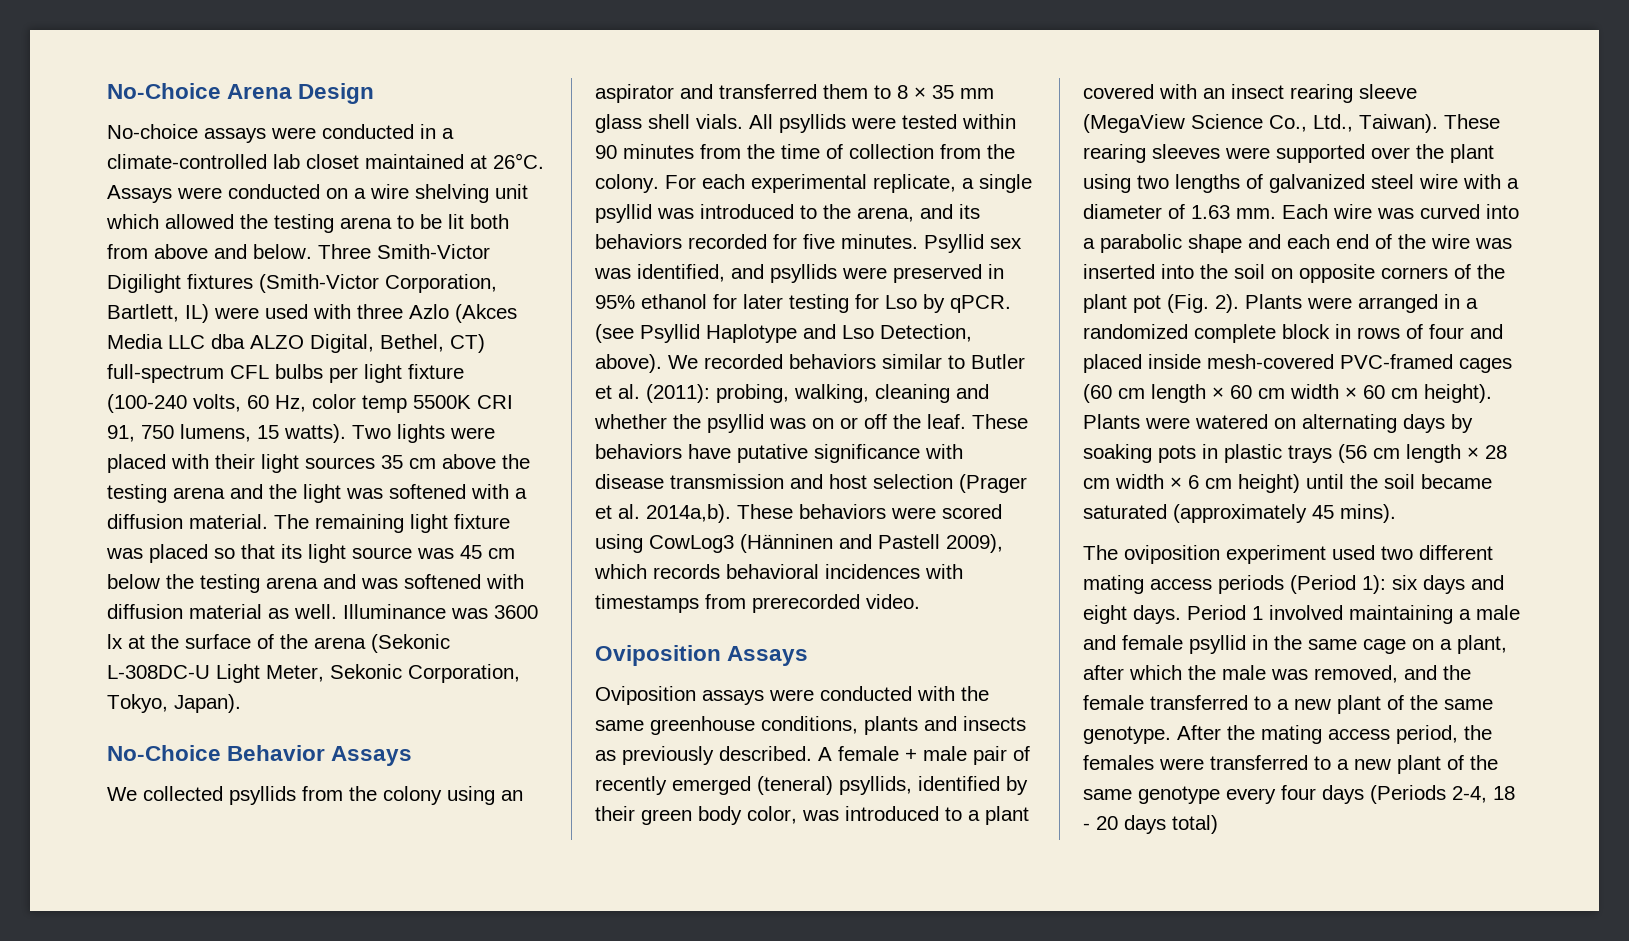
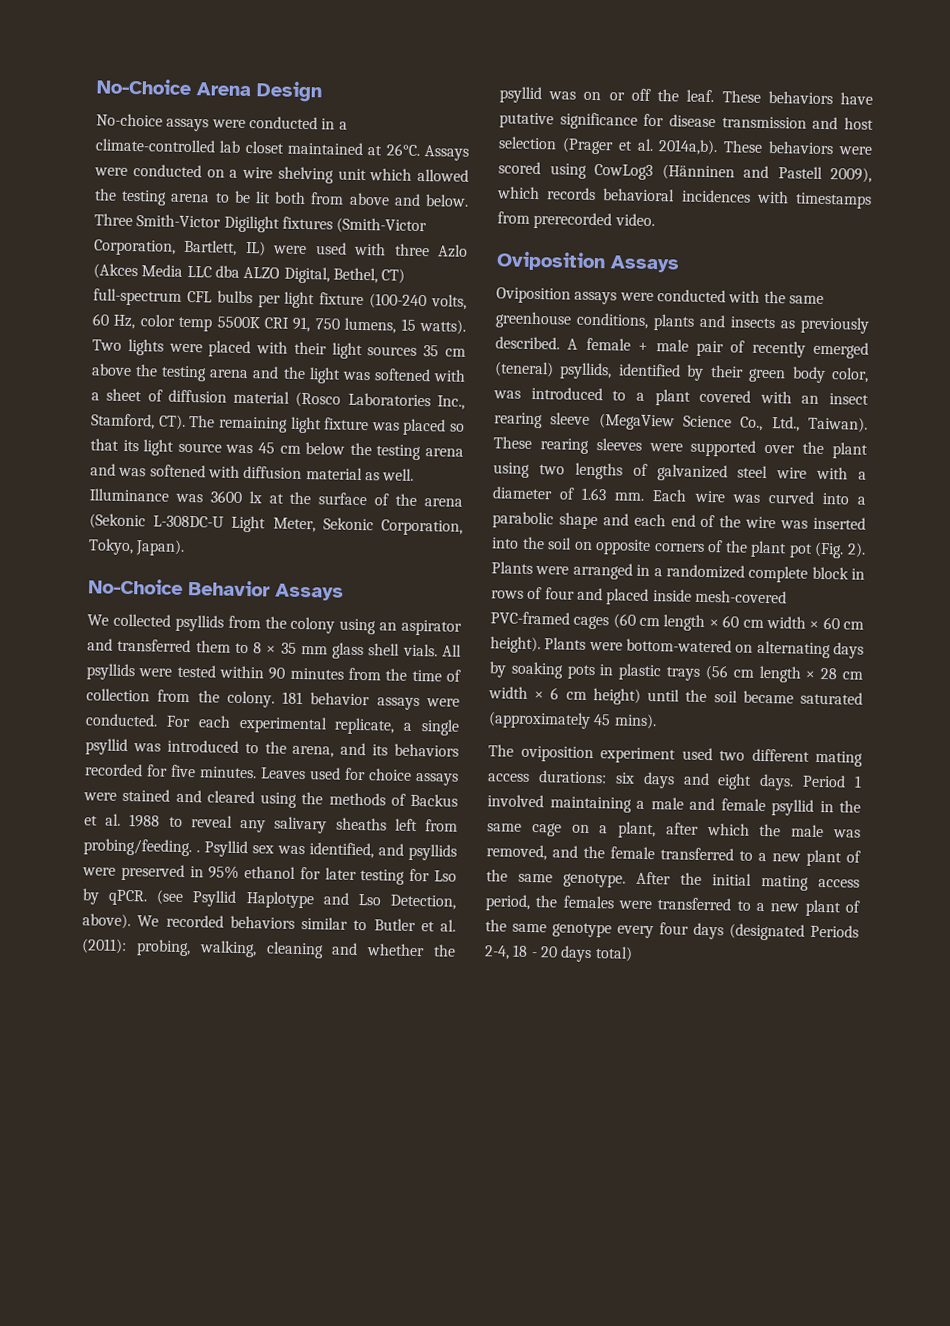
- Two lights were placed with their light sources 35 cm above the testing arena and the light was softened with a diffusion material. The remaining light fixture was placed so that its light source was 45 cm below the testing arena and was softened with diffusion material as well.
+ Two lights were placed with their light sources 35 cm above the testing arena and the light was softened with a sheet of diffusion material (Rosco Laboratories Inc., Stamford, CT). The remaining light fixture was placed so that its light source was 45 cm below the testing arena and was softened with diffusion material as well.
+ 181 behavior assays were conducted.
+ Leaves used for choice assays were stained and cleared using the methods of Backus et al. 1988 to reveal any salivary sheaths left from probing/feeding. .
- These behaviors have putative significance with disease transmission and host selection (Prager et al. 2014a,b).
+ These behaviors have putative significance for disease transmission and host selection (Prager et al. 2014a,b).
- Plants were watered on alternating days by soaking pots in plastic trays (56 cm length × 28 cm width × 6 cm height) until the soil became saturated (approximately 45 mins).
+ Plants were bottom-watered on alternating days by soaking pots in plastic trays (56 cm length × 28 cm width × 6 cm height) until the soil became saturated (approximately 45 mins).
- The oviposition experiment used two different mating access periods (Period 1): six days and eight days.
+ The oviposition experiment used two different mating access durations: six days and eight days.
- After the mating access period, the females were transferred to a new plant of the same genotype every four days (Periods 2-4, 18 - 20 days total)
+ After the initial mating access period, the females were transferred to a new plant of the same genotype every four days (designated Periods 2-4, 18 - 20 days total)

